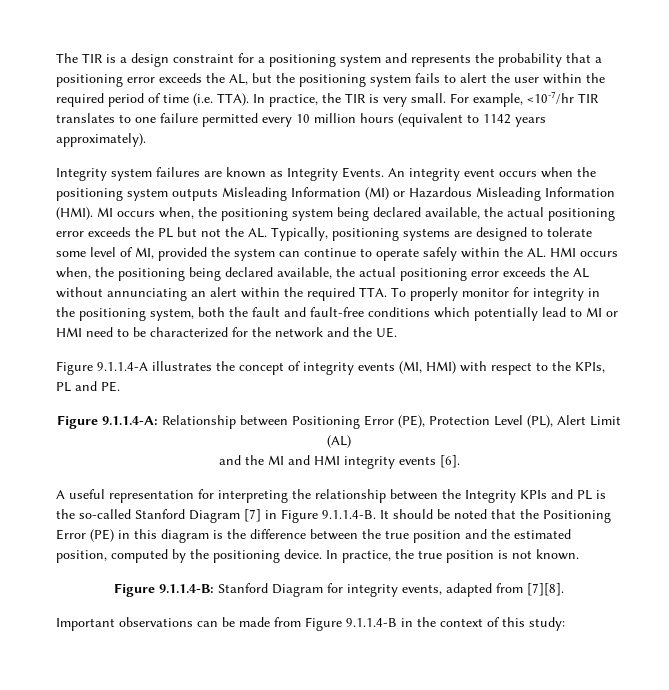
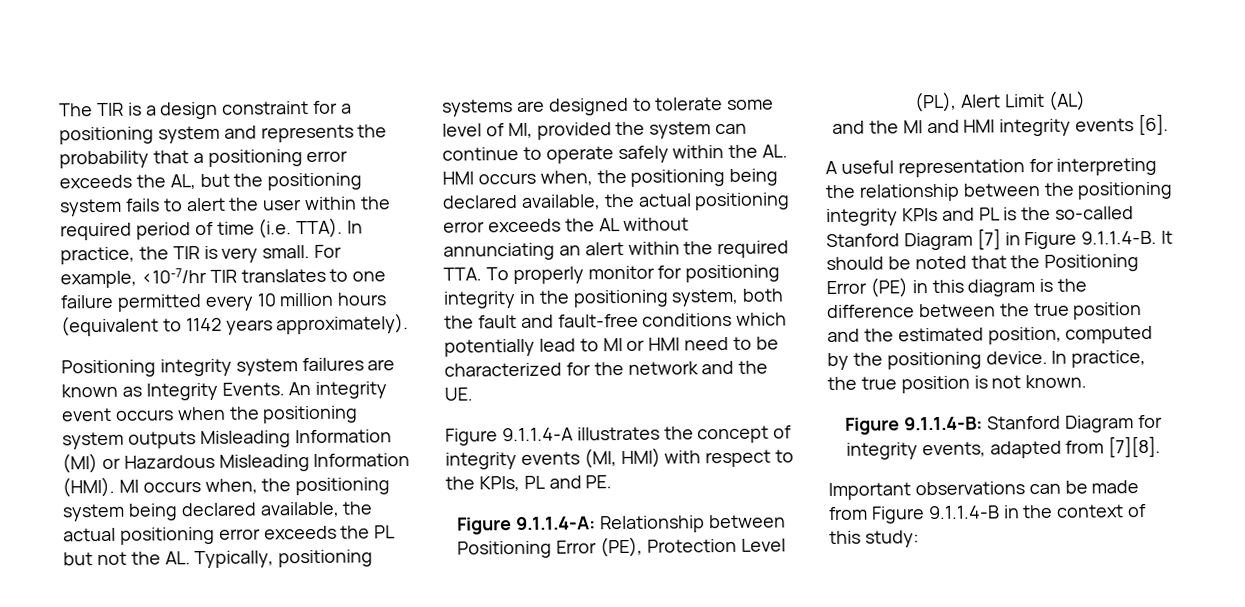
- Integrity system failures are known as Integrity Events.
+ Positioning integrity system failures are known as Integrity Events.
- MI occurs when, the positioning system being declared available, the actual positioning error exceeds the PL but not the AL. Typically, positioning systems are designed to tolerate some level of MI, provided the system can continue to operate safely within the AL. HMI occurs when, the positioning being declared available, the actual positioning error exceeds the AL without annunciating an alert within the required TTA. To properly monitor for integrity in the positioning system, both the fault and fault-free conditions which potentially lead to MI or HMI need to be characterized for the network and the UE.
+ MI occurs when, the positioning system being declared available, the actual positioning error exceeds the PL but not the AL. Typically, positioning systems are designed to tolerate some level of MI, provided the system can continue to operate safely within the AL. HMI occurs when, the positioning being declared available, the actual positioning error exceeds the AL without annunciating an alert within the required TTA. To properly monitor for positioning integrity in the positioning system, both the fault and fault-free conditions which potentially lead to MI or HMI need to be characterized for the network and the UE.
- A useful representation for interpreting the relationship between the Integrity KPIs and PL is the so-called Stanford Diagram [7] in Figure 9.1.1.4-B. It should be noted that the Positioning Error (PE) in this diagram is the difference between the true position and the estimated position, computed by the positioning device.
+ A useful representation for interpreting the relationship between the positioning integrity KPIs and PL is the so-called Stanford Diagram [7] in Figure 9.1.1.4-B. It should be noted that the Positioning Error (PE) in this diagram is the difference between the true position and the estimated position, computed by the positioning device.

